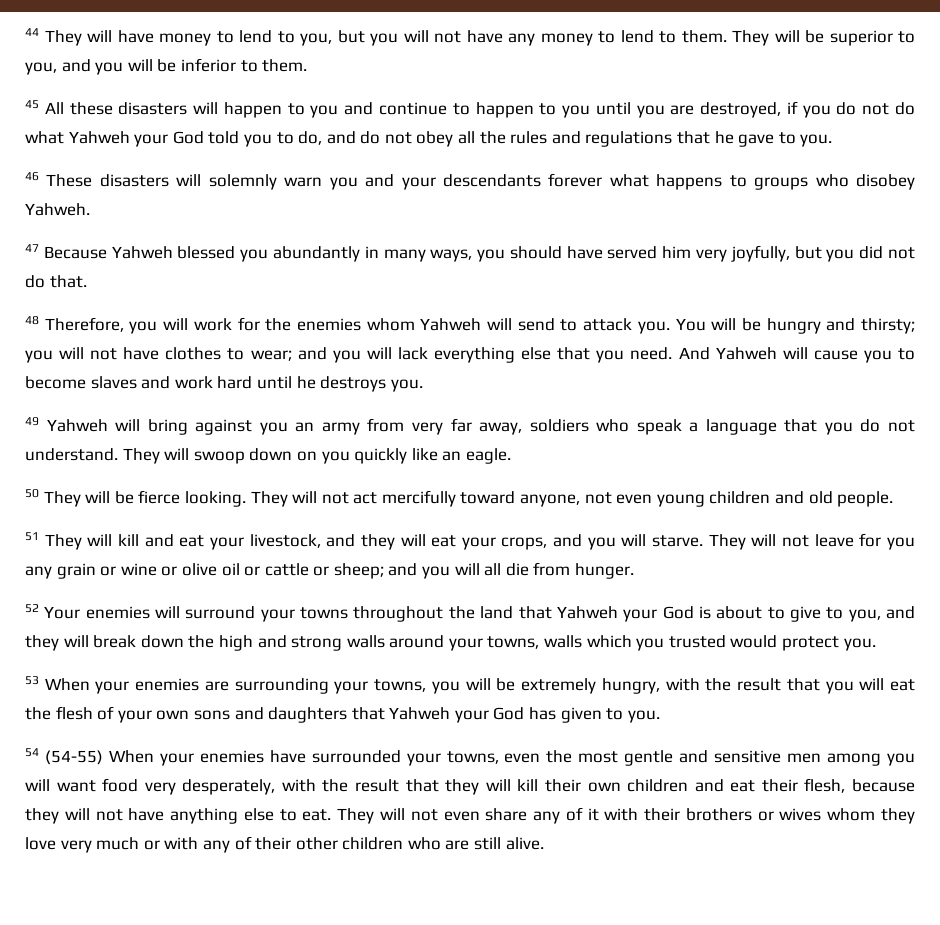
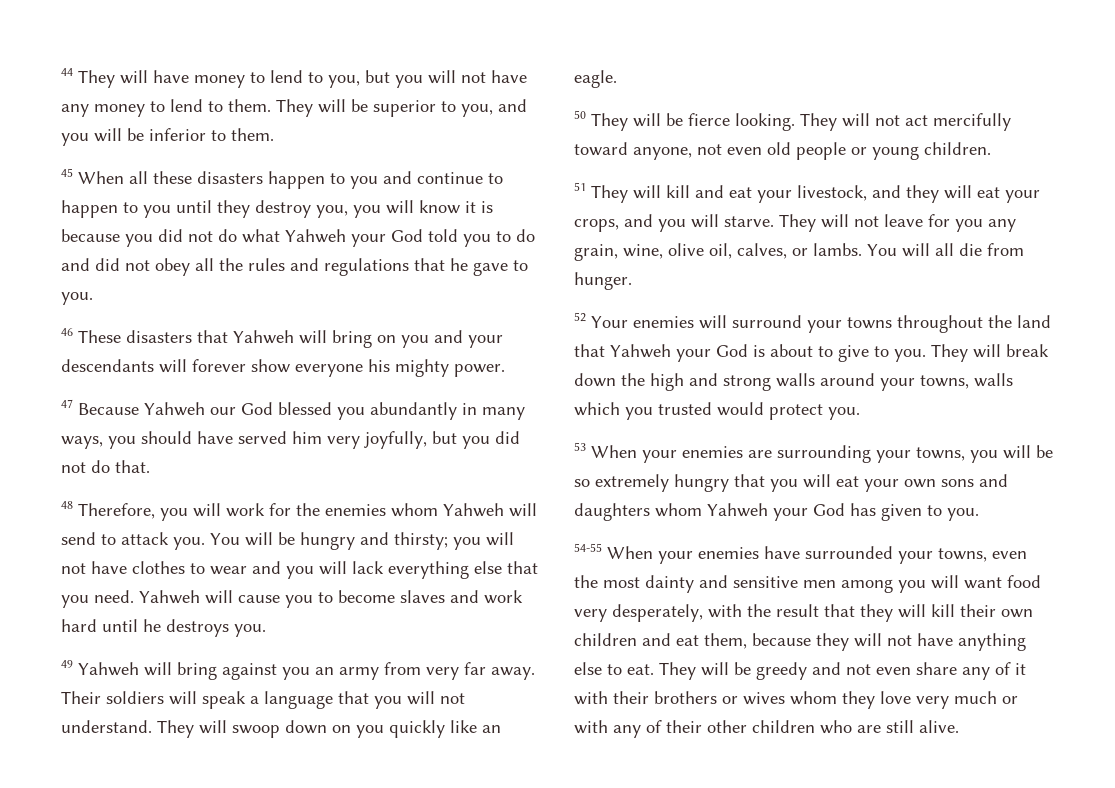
- 45 All these disasters will happen to you and continue to happen to you until you are destroyed, if you do not do what Yahweh your God told you to do, and do not obey all the rules and regulations that he gave to you.
+ 45 When all these disasters happen to you and continue to happen to you until they destroy you, you will know it is because you did not do what Yahweh your God told you to do and did not obey all the rules and regulations that he gave to you.
- 46 These disasters will solemnly warn you and your descendants forever what happens to groups who disobey Yahweh.
+ 46 These disasters that Yahweh will bring on you and your descendants will forever show everyone his mighty power.
- 47 Because Yahweh blessed you abundantly in many ways, you should have served him very joyfully, but you did not do that.
+ 47 Because Yahweh our God blessed you abundantly in many ways, you should have served him very joyfully, but you did not do that.
- You will be hungry and thirsty; you will not have clothes to wear; and you will lack everything else that you need.
+ You will be hungry and thirsty; you will not have clothes to wear and you will lack everything else that you need.
- And Yahweh will cause you to become slaves and work hard until he destroys you.
+ Yahweh will cause you to become slaves and work hard until he destroys you.
- 49 Yahweh will bring against you an army from very far away, soldiers who speak a language that you do not understand.
+ 49 Yahweh will bring against you an army from very far away. Their soldiers will speak a language that you will not understand.
- They will not act mercifully toward anyone, not even young children and old people.
+ They will not act mercifully toward anyone, not even old people or young children.
- They will not leave for you any grain or wine or olive oil or cattle or sheep; and you will all die from hunger.
+ They will not leave for you any grain, wine, olive oil, calves, or lambs. You will all die from hunger.
- 52 Your enemies will surround your towns throughout the land that Yahweh your God is about to give to you, and they will break down the high and strong walls around your towns, walls which you trusted would protect you.
+ 52 Your enemies will surround your towns throughout the land that Yahweh your God is about to give to you. They will break down the high and strong walls around your towns, walls which you trusted would protect you.
- 53 When your enemies are surrounding your towns, you will be extremely hungry, with the result that you will eat the flesh of your own sons and daughters that Yahweh your God has given to you.
+ 53 When your enemies are surrounding your towns, you will be so extremely hungry that you will eat your own sons and daughters whom Yahweh your God has given to you.
- 54 (54-55) When your enemies have surrounded your towns, even the most gentle and sensitive men among you will want food very desperately, with the result that they will kill their own children and eat their flesh, because they will not have anything else to eat.
+ 54-55 When your enemies have surrounded your towns, even the most dainty and sensitive men among you will want food very desperately, with the result that they will kill their own children and eat them, because they will not have anything else to eat.
- They will not even share any of it with their brothers or wives whom they love very much or with any of their other children who are still alive.
+ They will be greedy and not even share any of it with their brothers or wives whom they love very much or with any of their other children who are still alive.

